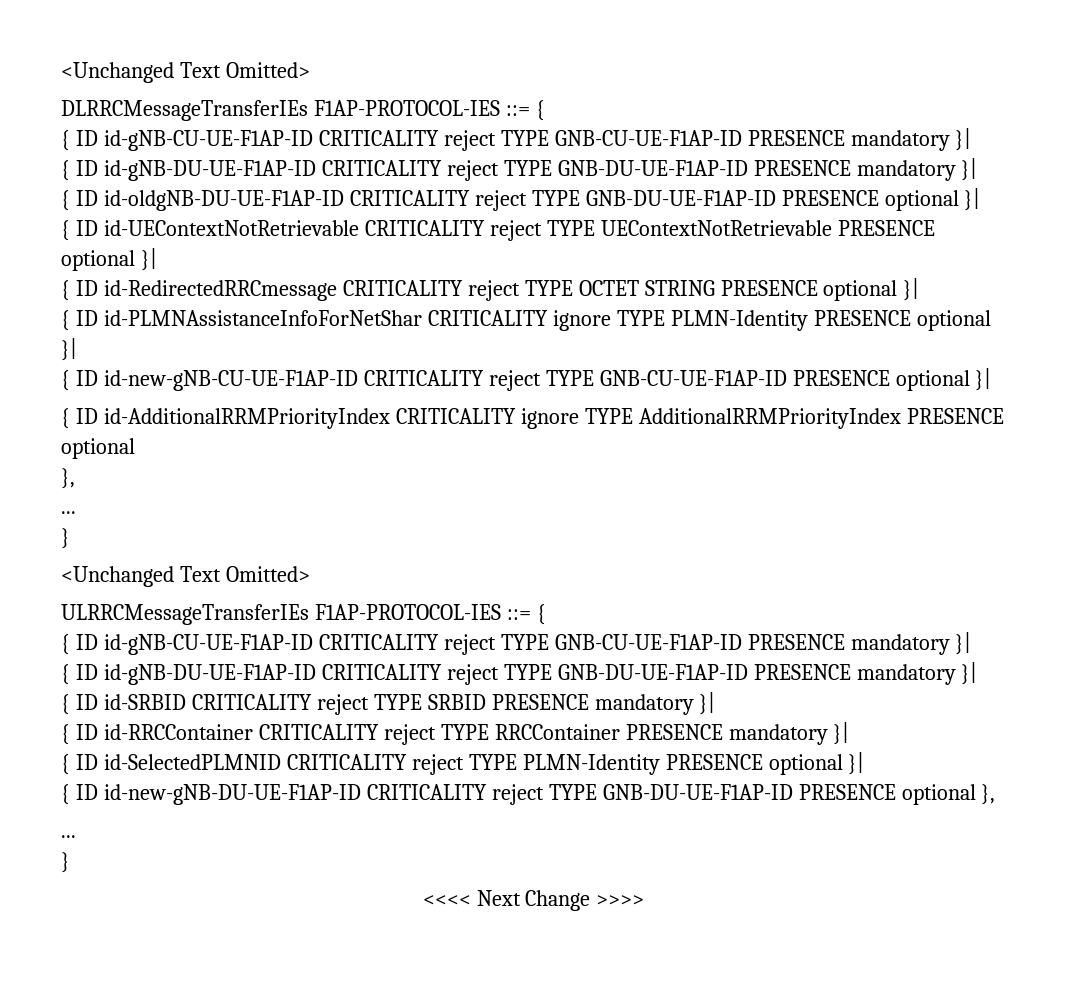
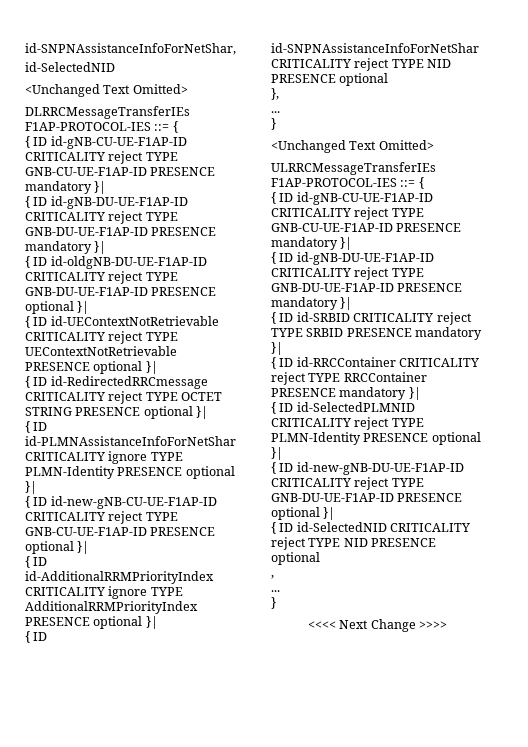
+ id-SNPNAssistanceInfoForNetShar,
+ id-SelectedNID
- { ID id-AdditionalRRMPriorityIndex CRITICALITY ignore TYPE AdditionalRRMPriorityIndex PRESENCE optional
+ { ID id-AdditionalRRMPriorityIndex CRITICALITY ignore TYPE AdditionalRRMPriorityIndex PRESENCE optional }|
+ { ID id-SNPNAssistanceInfoForNetShar CRITICALITY reject TYPE NID PRESENCE optional
- { ID id-new-gNB-DU-UE-F1AP-ID CRITICALITY reject TYPE GNB-DU-UE-F1AP-ID PRESENCE optional },
+ { ID id-new-gNB-DU-UE-F1AP-ID CRITICALITY reject TYPE GNB-DU-UE-F1AP-ID PRESENCE optional }|
+ { ID id-SelectedNID CRITICALITY reject TYPE NID PRESENCE optional
+ ,

